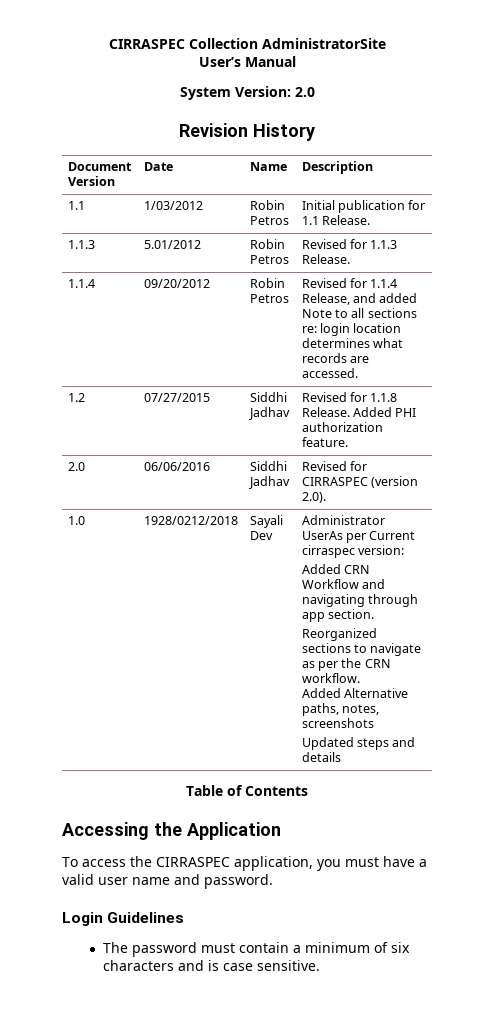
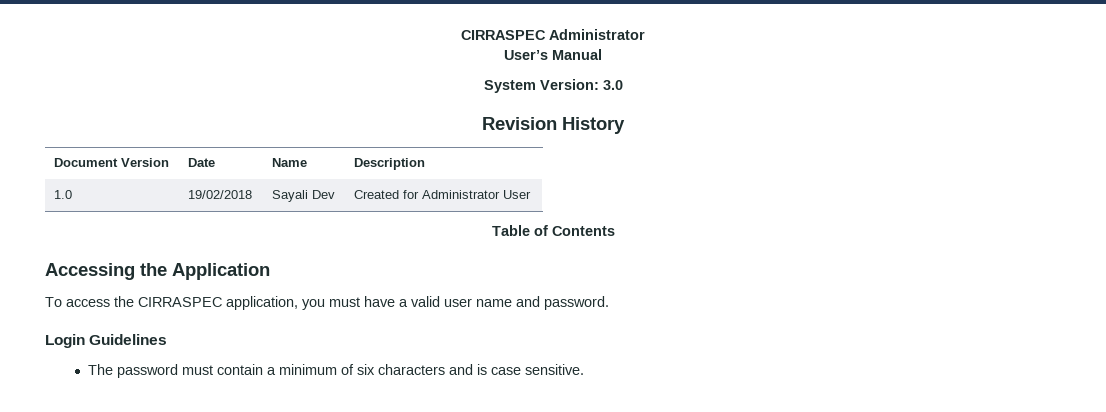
- CIRRASPEC Collection AdministratorSite
+ CIRRASPEC Administrator
- System Version: 2.0
+ System Version: 3.0
- 1.1 | 1/03/2012 | Robin Petros | Initial publication for 1.1 Release.
- 1.1.3 | 5.01/2012 | Robin Petros | Revised for 1.1.3 Release.
- 1.1.4 | 09/20/2012 | Robin Petros | Revised for 1.1.4 Release, and added Note to all sections re: login location determines what records are accessed.
- 1.2 | 07/27/2015 | Siddhi Jadhav | Revised for 1.1.8 Release. Added PHI authorization feature.
- 2.0 | 06/06/2016 | Siddhi Jadhav | Revised for CIRRASPEC (version 2.0).
- 1.0 | 1928/0212/2018 | Sayali Dev | Administrator UserAs per Current cirraspec version:
- Added CRN Workflow and navigating through app section.
- Reorganized sections to navigate as per the CRN workflow.
- Added Alternative paths, notes, screenshots
- Updated steps and details
+ 1.0 | 19/02/2018 | Sayali Dev | Created for Administrator User

